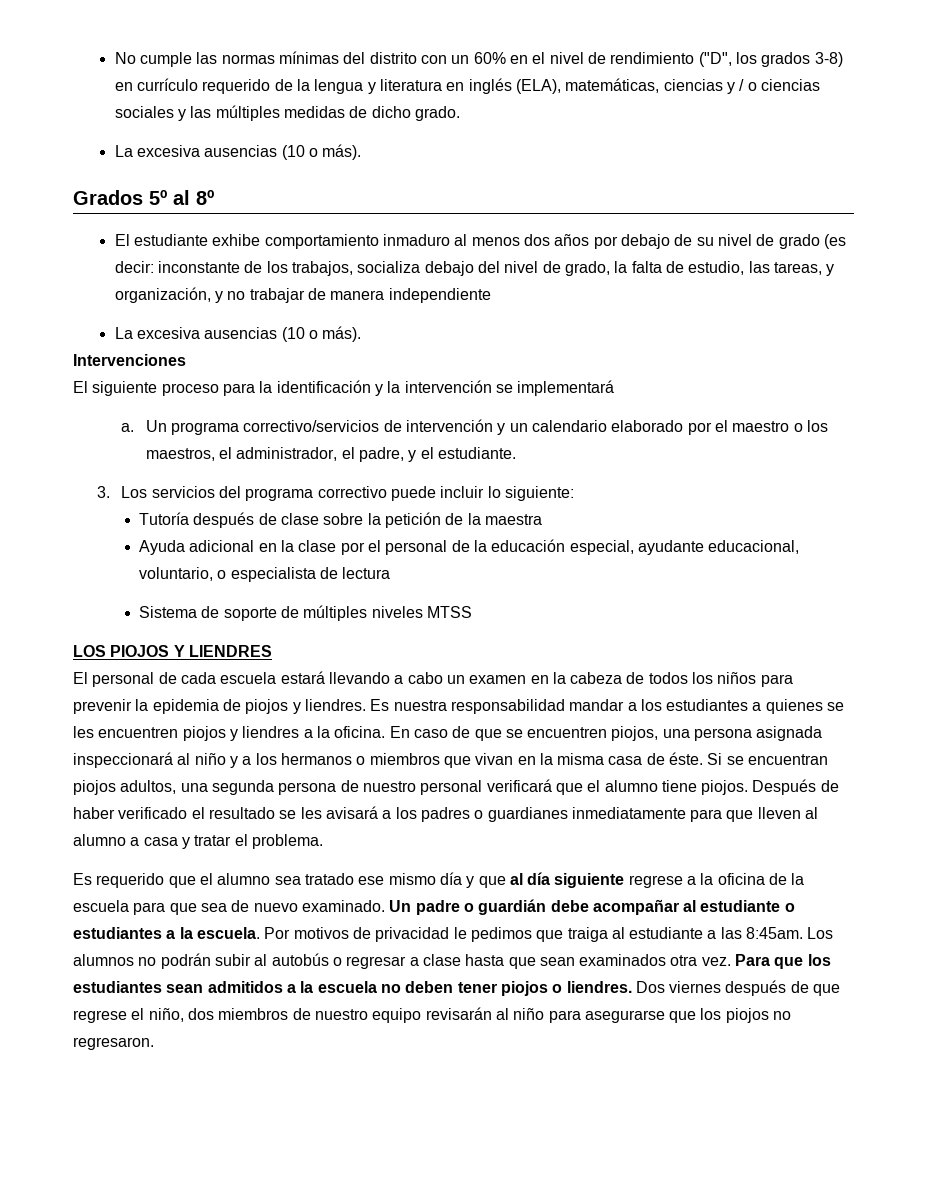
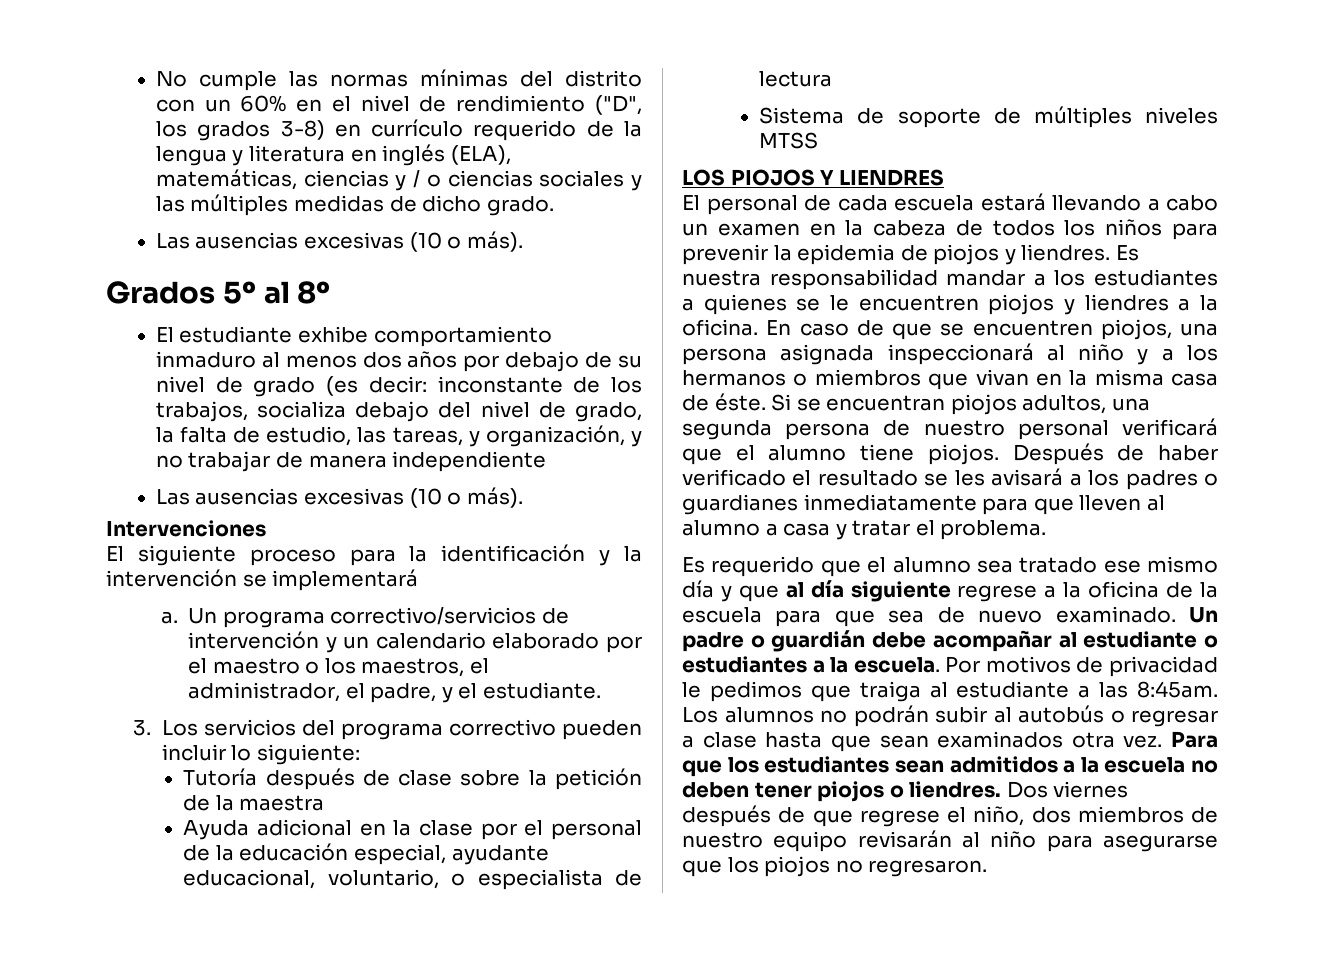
  No cumple las normas mínimas del distrito con un 60% en el nivel de rendimiento ("D", los grados 3-8) en currículo requerido de la lengua y literatura en inglés (ELA), matemáticas, ciencias y / o ciencias sociales y las múltiples medidas de dicho grado.
- La excesiva ausencias (10 o más).
+ Las ausencias excesivas (10 o más).
  El estudiante exhibe comportamiento inmaduro al menos dos años por debajo de su nivel de grado (es decir: inconstante de los trabajos, socializa debajo del nivel de grado, la falta de estudio, las tareas, y organización, y no trabajar de manera independiente
- La excesiva ausencias (10 o más).
+ Las ausencias excesivas (10 o más).
- 3. Los servicios del programa correctivo puede incluir lo siguiente:
+ 3. Los servicios del programa correctivo pueden incluir lo siguiente:
- Es nuestra responsabilidad mandar a los estudiantes a quienes se les encuentren piojos y liendres a la oficina.
+ Es nuestra responsabilidad mandar a los estudiantes a quienes se le encuentren piojos y liendres a la oficina.

